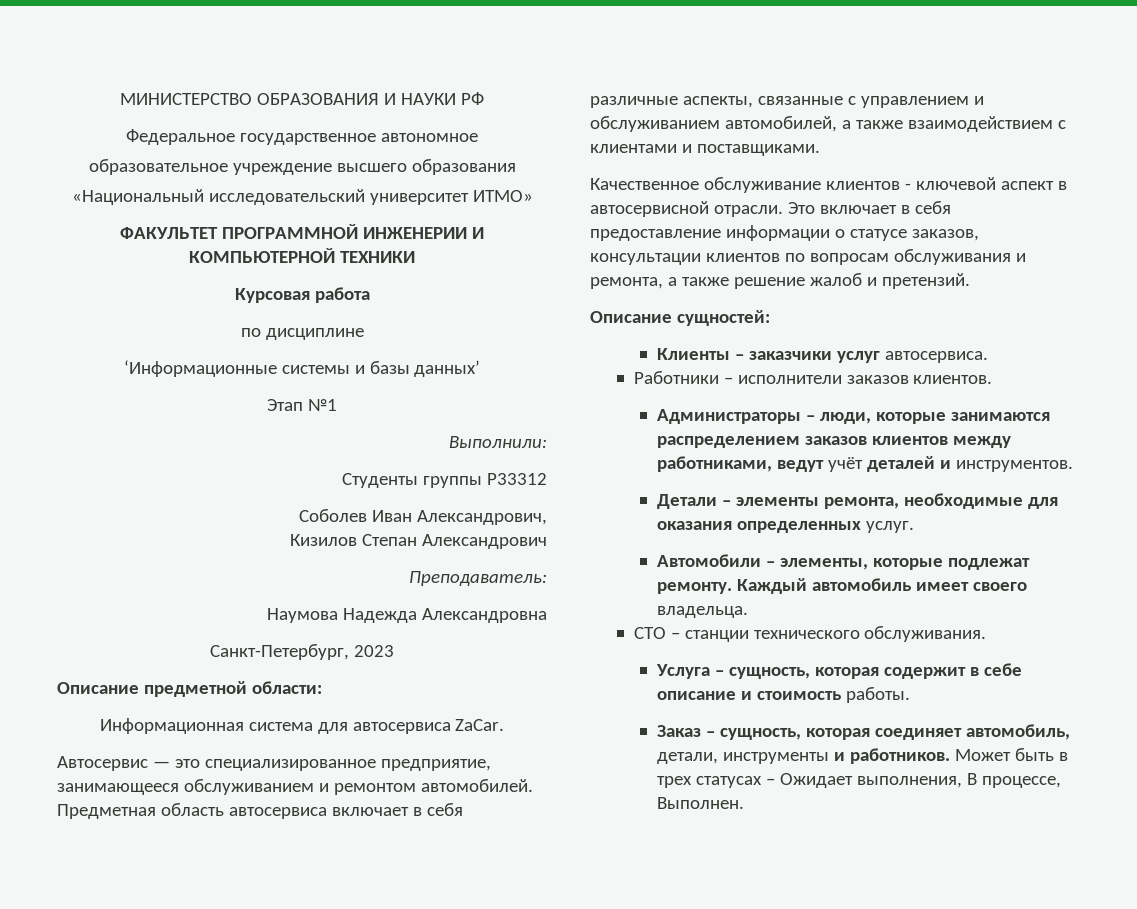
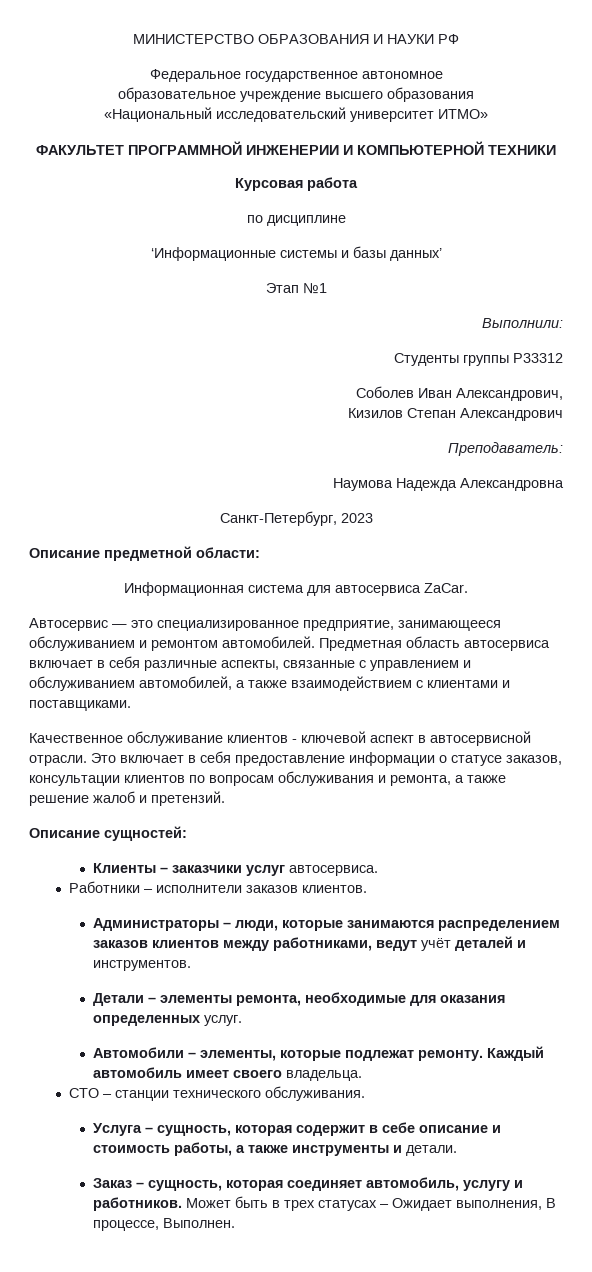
- Услуга – сущность, которая содержит в себе описание и стоимость работы.
+ Услуга – сущность, которая содержит в себе описание и стоимость работы, а также инструменты и детали.
- Заказ – сущность, которая соединяет автомобиль, детали, инструменты и работников.
+ Заказ – сущность, которая соединяет автомобиль, услугу и работников.

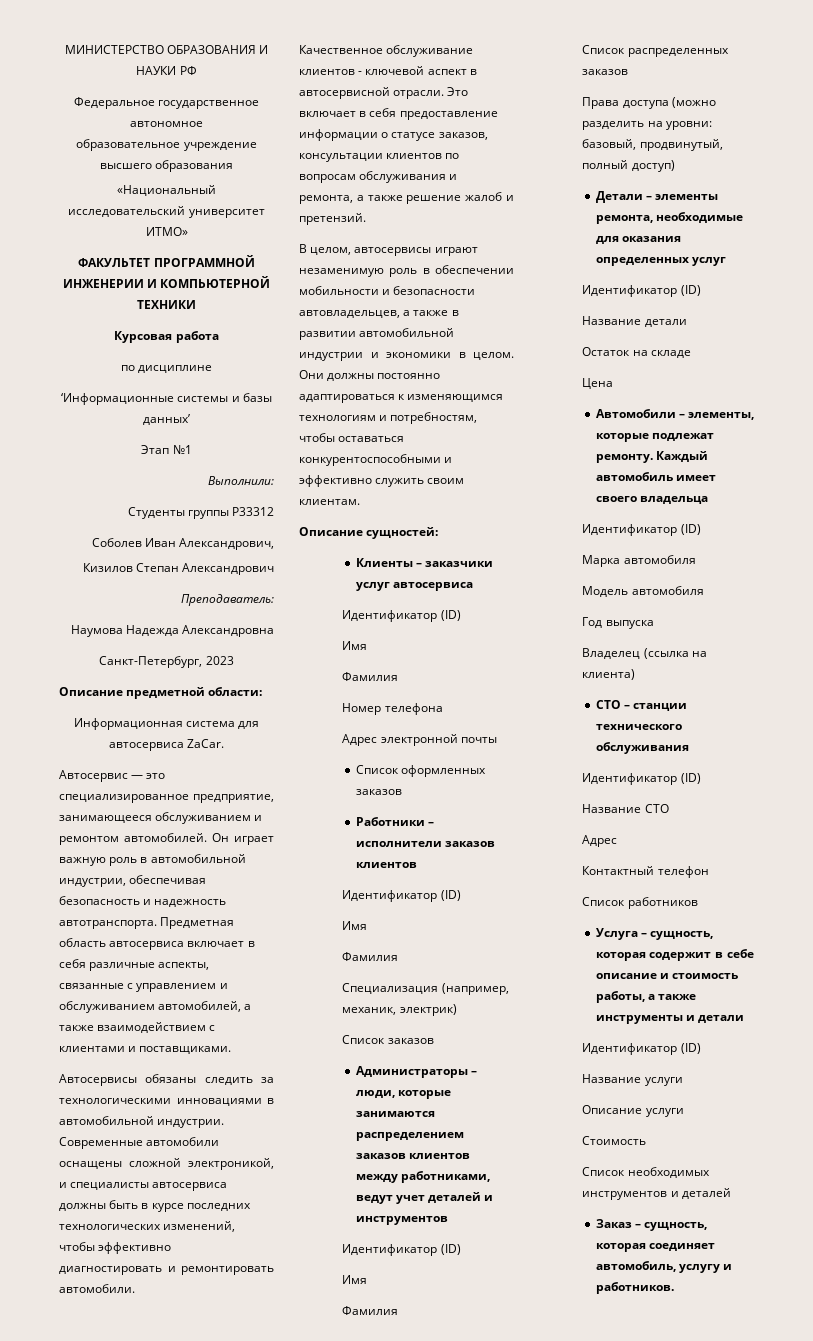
+ Он играет важную роль в автомобильной индустрии, обеспечивая безопасность и надежность автотранспорта.
+ Автосервисы обязаны следить за технологическими инновациями в автомобильной индустрии. Современные автомобили оснащены сложной электроникой, и специалисты автосервиса должны быть в курсе последних технологических изменений, чтобы эффективно диагностировать и ремонтировать автомобили.
+ В целом, автосервисы играют незаменимую роль в обеспечении мобильности и безопасности автовладельцев, а также в развитии автомобильной индустрии и экономики в целом. Они должны постоянно адаптироваться к изменяющимся технологиям и потребностям, чтобы оставаться конкурентоспособными и эффективно служить своим клиентам.
- Клиенты – заказчики услуг автосервиса.
- Работники – исполнители заказов клиентов.
+ Клиенты – заказчики услуг автосервиса
+ Идентификатор (ID)
+ Имя
+ Фамилия
+ Номер телефона
+ Адрес электронной почты
+ Список оформленных заказов
+ Работники – исполнители заказов клиентов
+ Идентификатор (ID)
+ Имя
+ Фамилия
+ Специализация (например, механик, электрик)
+ Список заказов
- Администраторы – люди, которые занимаются распределением заказов клиентов между работниками, ведут учёт деталей и инструментов.
+ Администраторы – люди, которые занимаются распределением заказов клиентов между работниками, ведут учет деталей и инструментов
+ Идентификатор (ID)
+ Имя
+ Фамилия
+ Список распределенных заказов
+ Права доступа (можно разделить на уровни: базовый, продвинутый, полный доступ)
- Детали – элементы ремонта, необходимые для оказания определенных услуг.
+ Детали – элементы ремонта, необходимые для оказания определенных услуг
+ Идентификатор (ID)
+ Название детали
+ Остаток на складе
+ Цена
- Каждый автомобиль имеет своего владельца.
- СТО – станции технического обслуживания.
+ Каждый автомобиль имеет своего владельца
+ Идентификатор (ID)
+ Марка автомобиля
+ Модель автомобиля
+ Год выпуска
+ Владелец (ссылка на клиента)
+ СТО – станции технического обслуживания
+ Идентификатор (ID)
+ Название СТО
+ Адрес
+ Контактный телефон
+ Список работников
- Услуга – сущность, которая содержит в себе описание и стоимость работы, а также инструменты и детали.
+ Услуга – сущность, которая содержит в себе описание и стоимость работы, а также инструменты и детали
+ Идентификатор (ID)
+ Название услуги
+ Описание услуги
+ Стоимость
+ Список необходимых инструментов и деталей
- Может быть в трех статусах – Ожидает выполнения, В процессе, Выполнен.

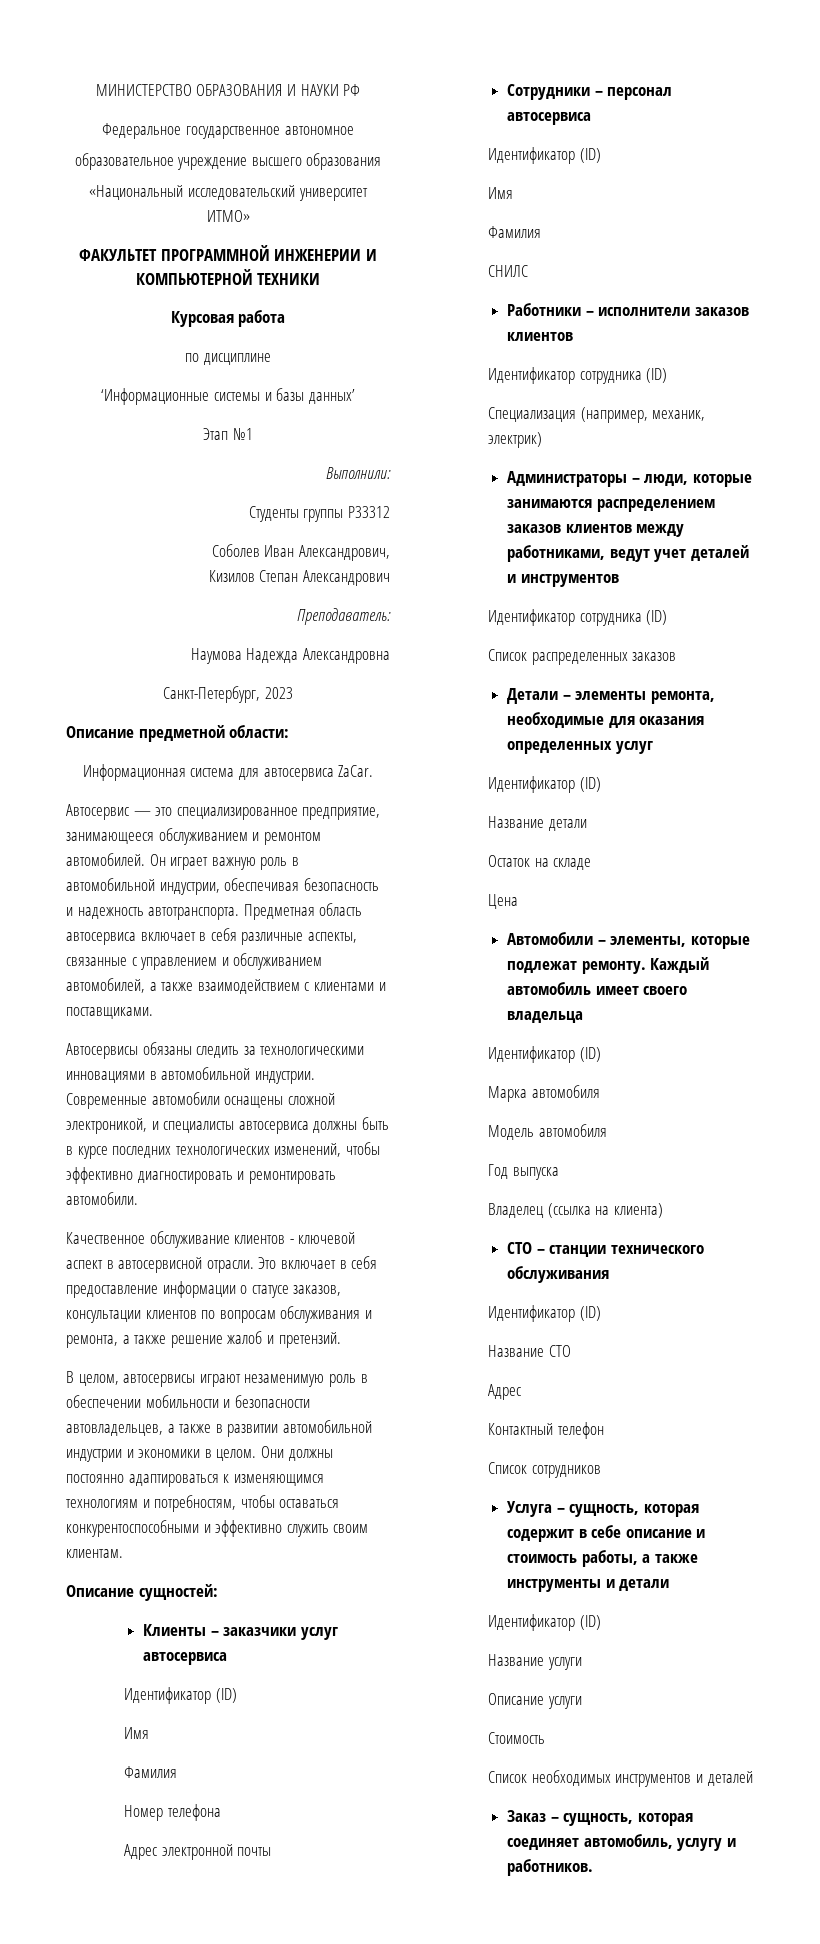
- Список оформленных заказов
+ Сотрудники – персонал автосервиса
+ Идентификатор (ID)
+ Имя
+ Фамилия
+ СНИЛС
  Работники – исполнители заказов клиентов
- Идентификатор (ID)
- Имя
- Фамилия
+ Идентификатор сотрудника (ID)
- Список заказов
  Администраторы – люди, которые занимаются распределением заказов клиентов между работниками, ведут учет деталей и инструментов
- Идентификатор (ID)
- Имя
- Фамилия
+ Идентификатор сотрудника (ID)
- Права доступа (можно разделить на уровни: базовый, продвинутый, полный доступ)
- Список работников
+ Список сотрудников

